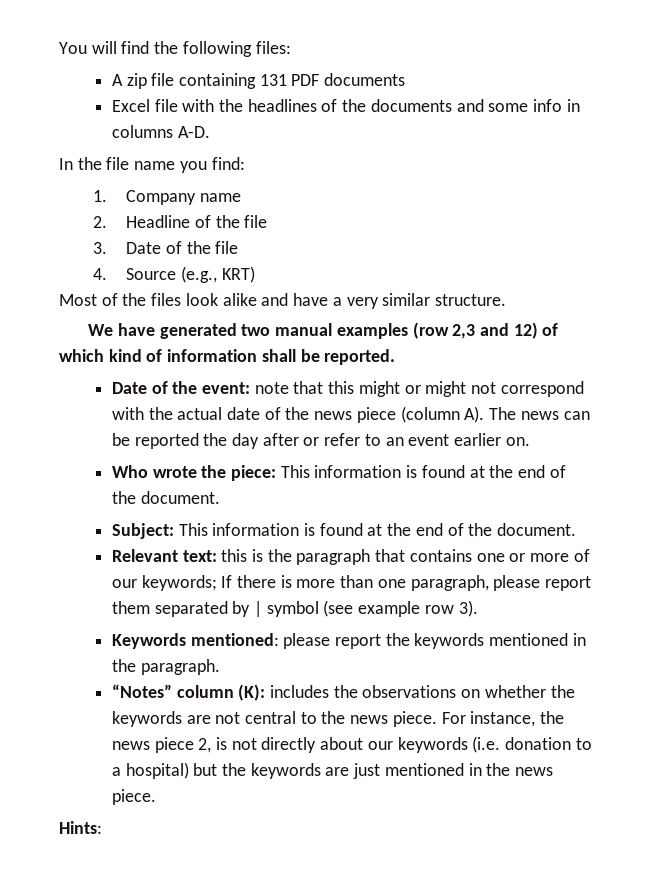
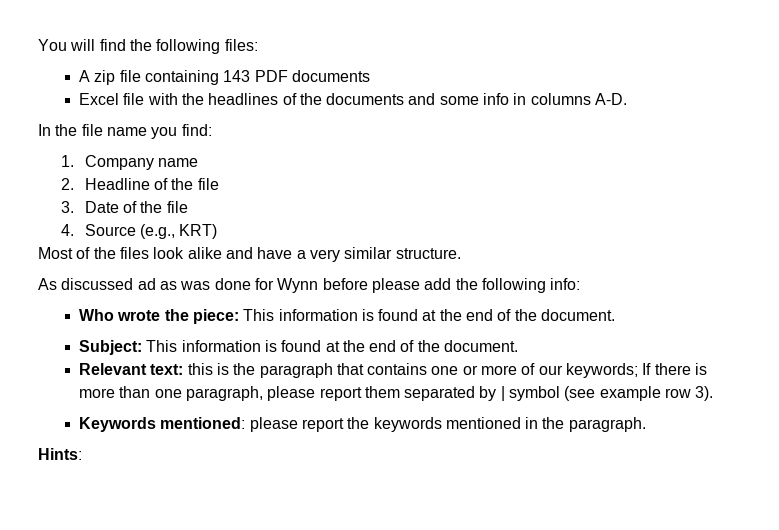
- A zip file containing 131 PDF documents
+ A zip file containing 143 PDF documents
- We have generated two manual examples (row 2,3 and 12) of which kind of information shall be reported.
- Date of the event: note that this might or might not correspond with the actual date of the news piece (column A). The news can be reported the day after or refer to an event earlier on.
+ As discussed ad as was done for Wynn before please add the following info:
- “Notes” column (K): includes the observations on whether the keywords are not central to the news piece. For instance, the news piece 2, is not directly about our keywords (i.e. donation to a hospital) but the keywords are just mentioned in the news piece.

